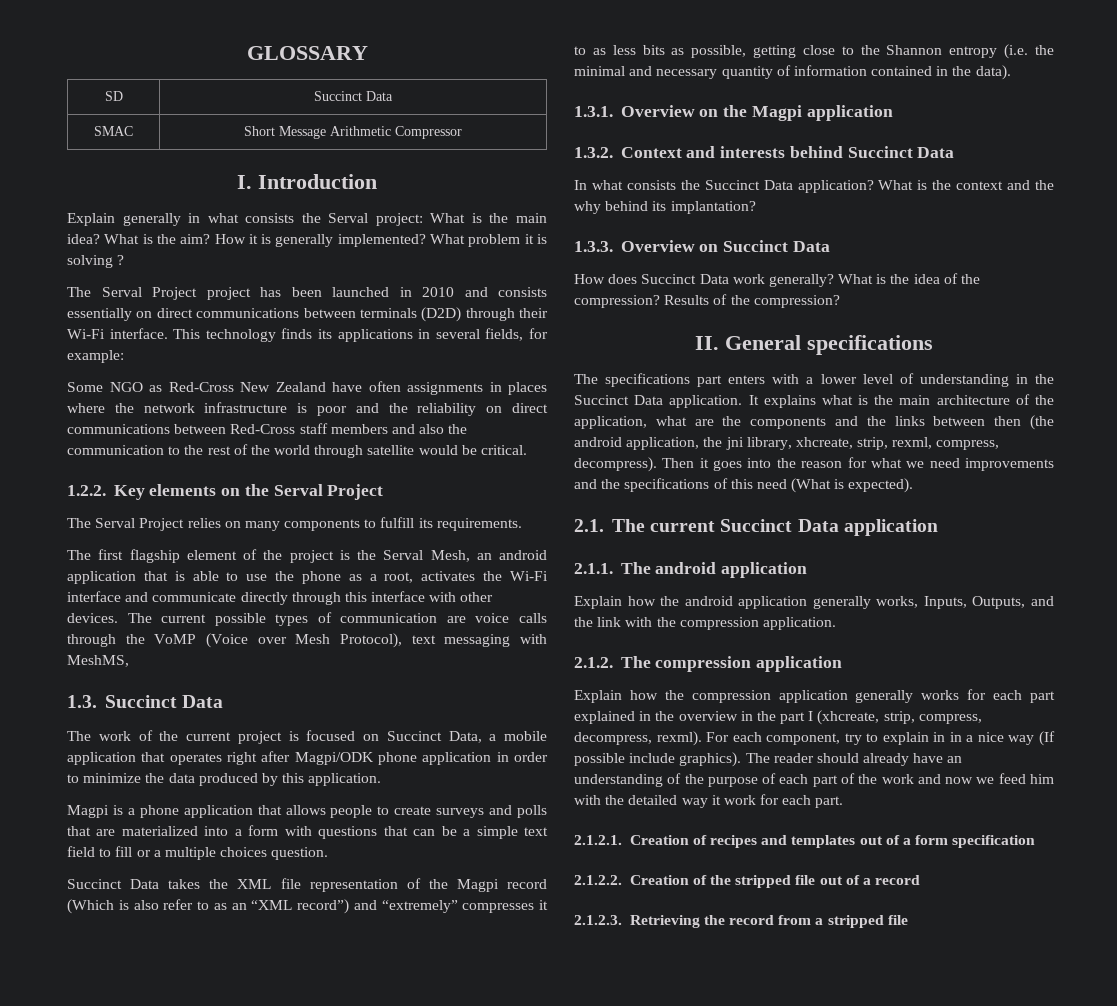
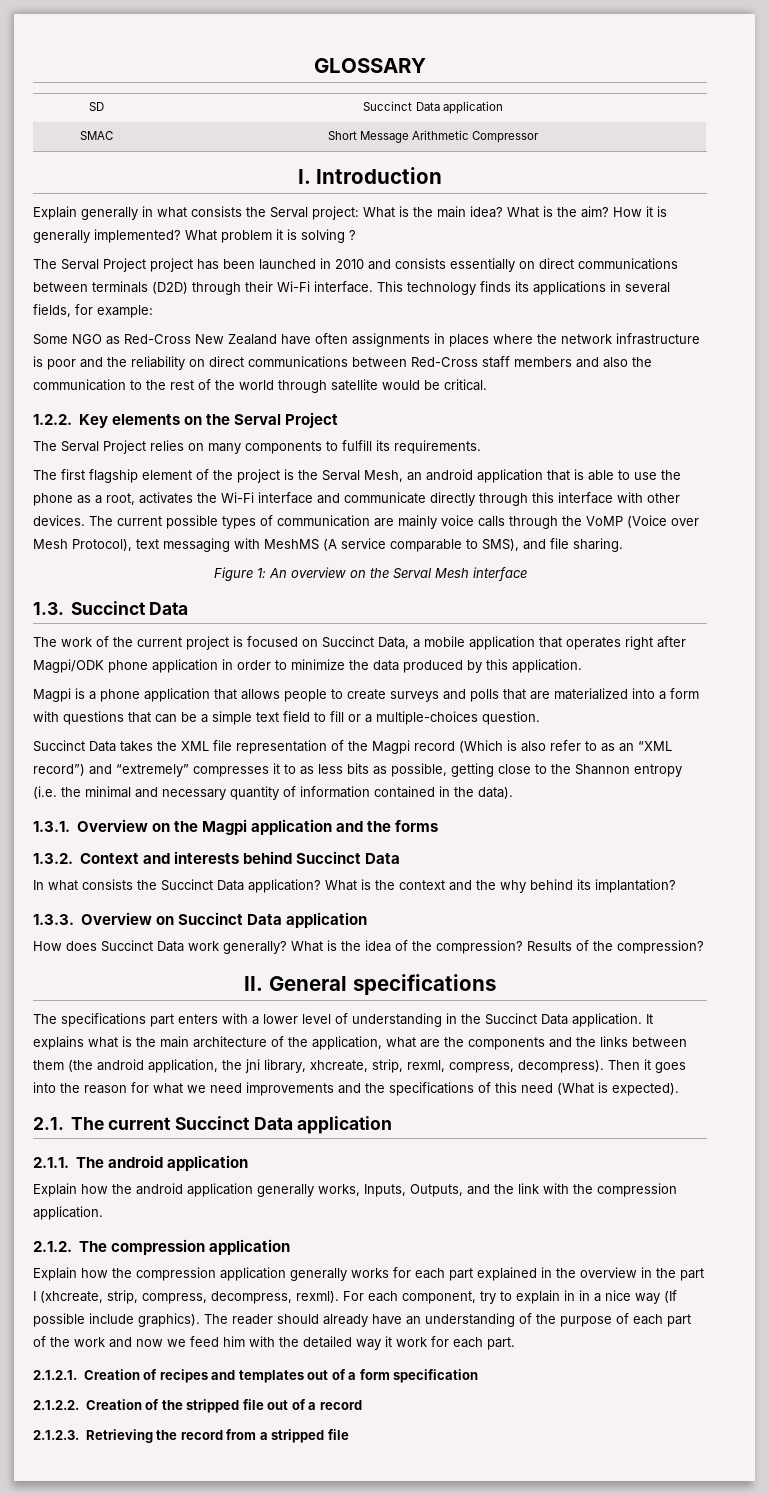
- SD | Succinct Data
+ SD | Succinct Data application
- The current possible types of communication are voice calls through the VoMP (Voice over Mesh Protocol), text messaging with MeshMS,
+ The current possible types of communication are mainly voice calls through the VoMP (Voice over Mesh Protocol), text messaging with MeshMS (A service comparable to SMS), and file sharing.
+ Figure 1: An overview on the Serval Mesh interface
- Magpi is a phone application that allows people to create surveys and polls that are materialized into a form with questions that can be a simple text field to fill or a multiple choices question.
+ Magpi is a phone application that allows people to create surveys and polls that are materialized into a form with questions that can be a simple text field to fill or a multiple-choices question.
- 1.3.1. Overview on the Magpi application
+ 1.3.1. Overview on the Magpi application and the forms
- 1.3.3. Overview on Succinct Data
+ 1.3.3. Overview on Succinct Data application
- It explains what is the main architecture of the application, what are the components and the links between then (the android application, the jni library, xhcreate, strip, rexml, compress, decompress).
+ It explains what is the main architecture of the application, what are the components and the links between them (the android application, the jni library, xhcreate, strip, rexml, compress, decompress).

